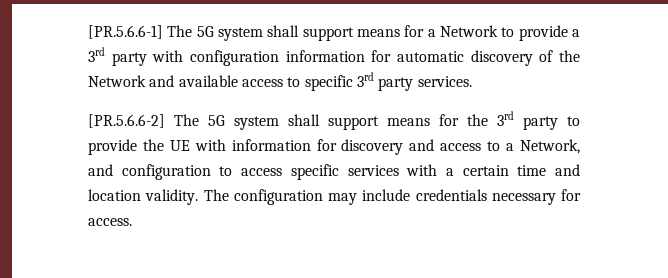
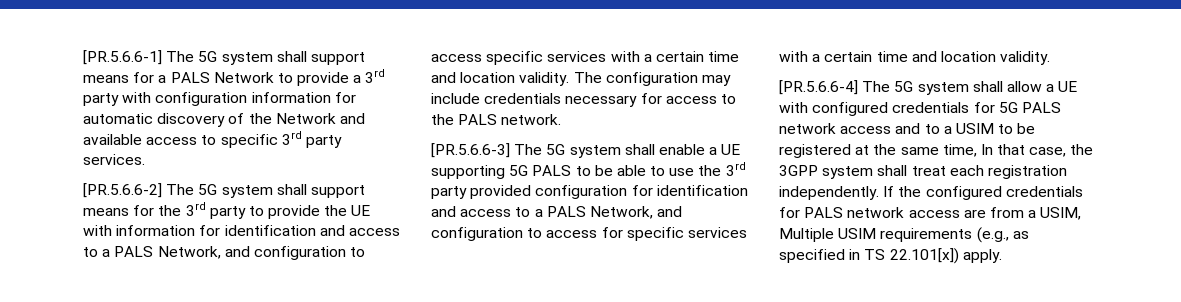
- [PR.5.6.6-1] The 5G system shall support means for a Network to provide a 3rd party with configuration information for automatic discovery of the Network and available access to specific 3rd party services.
+ [PR.5.6.6-1] The 5G system shall support means for a PALS Network to provide a 3rd party with configuration information for automatic discovery of the Network and available access to specific 3rd party services.
- [PR.5.6.6-2] The 5G system shall support means for the 3rd party to provide the UE with information for discovery and access to a Network, and configuration to access specific services with a certain time and location validity.
+ [PR.5.6.6-2] The 5G system shall support means for the 3rd party to provide the UE with information for identification and access to a PALS Network, and configuration to access specific services with a certain time and location validity.
- The configuration may include credentials necessary for access.
+ The configuration may include credentials necessary for access to the PALS network.
+ [PR.5.6.6-3] The 5G system shall enable a UE supporting 5G PALS to be able to use the 3rd party provided configuration for identification and access to a PALS Network, and configuration to access for specific services with a certain time and location validity.
+ [PR.5.6.6-4] The 5G system shall allow a UE with configured credentials for 5G PALS network access and to a USIM to be registered at the same time, In that case, the 3GPP system shall treat each registration independently. If the configured credentials for PALS network access are from a USIM, Multiple USIM requirements (e.g., as specified in TS 22.101[x]) apply.

